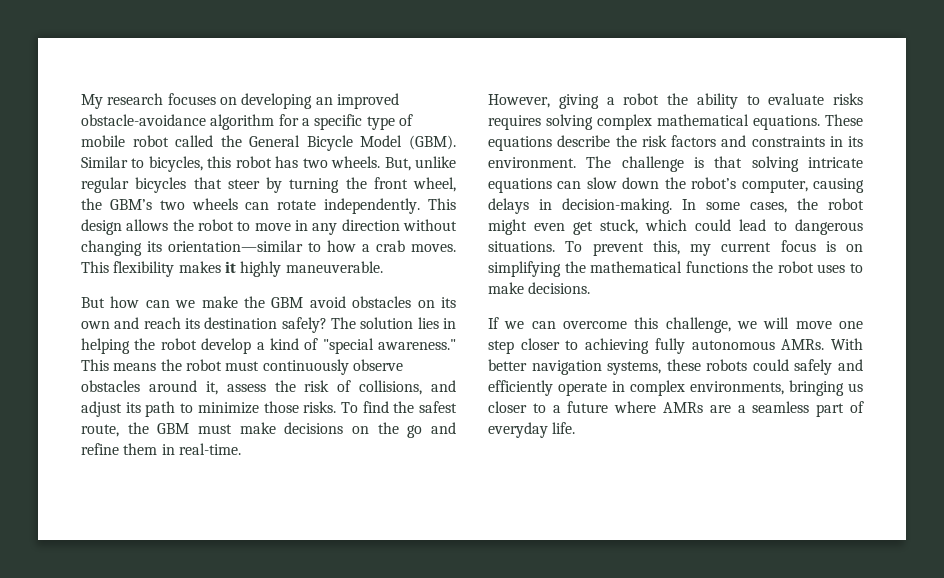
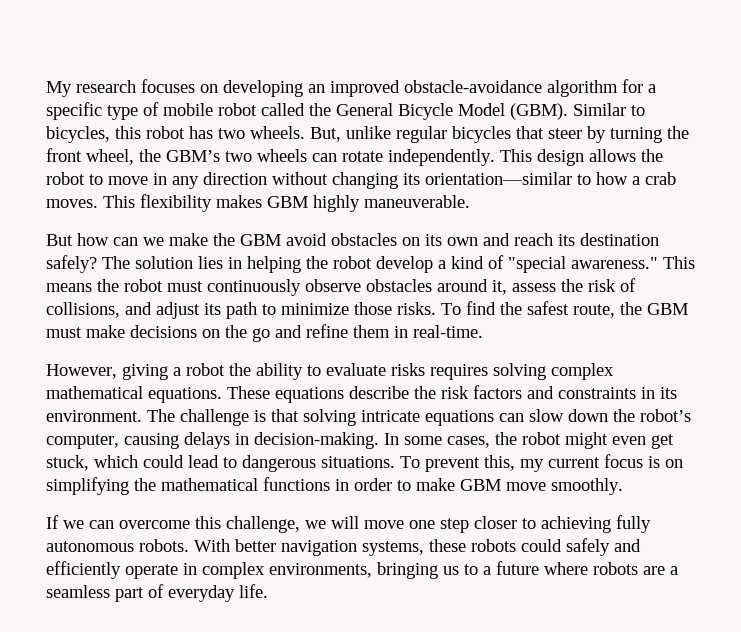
- This flexibility makes it highly maneuverable.
+ This flexibility makes GBM highly maneuverable.
- To prevent this, my current focus is on simplifying the mathematical functions the robot uses to make decisions.
+ To prevent this, my current focus is on simplifying the mathematical functions in order to make GBM move smoothly.
- If we can overcome this challenge, we will move one step closer to achieving fully autonomous AMRs.
+ If we can overcome this challenge, we will move one step closer to achieving fully autonomous robots.
- With better navigation systems, these robots could safely and efficiently operate in complex environments, bringing us closer to a future where AMRs are a seamless part of everyday life.
+ With better navigation systems, these robots could safely and efficiently operate in complex environments, bringing us to a future where robots are a seamless part of everyday life.

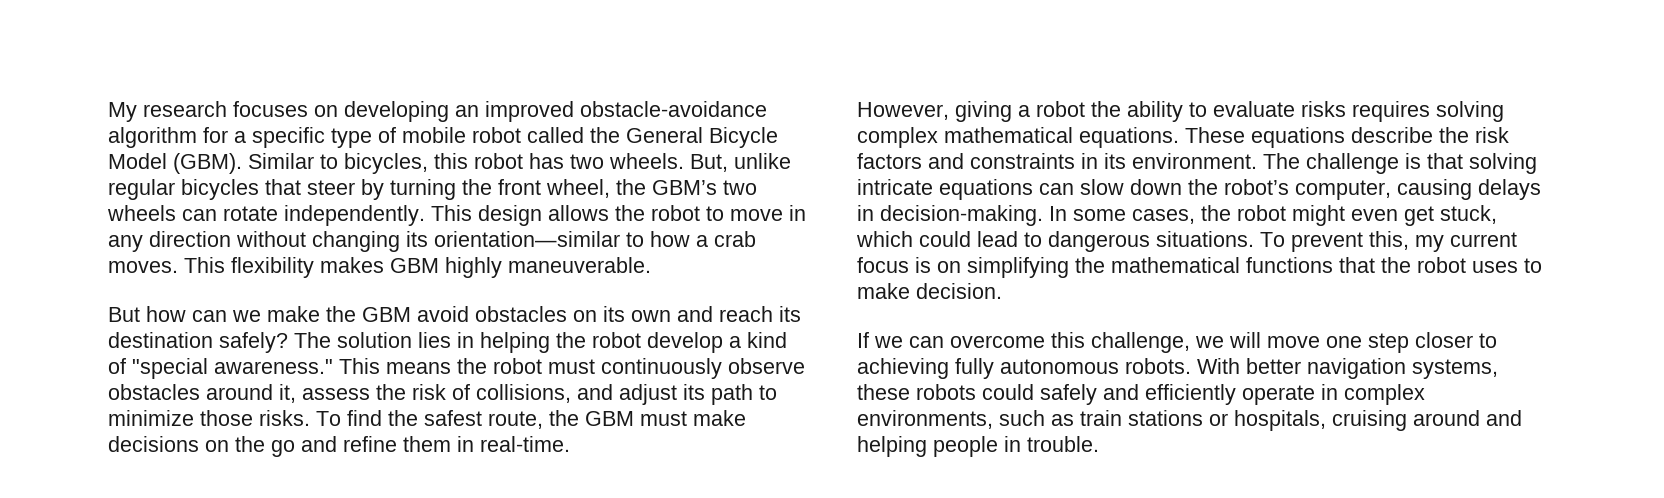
- To prevent this, my current focus is on simplifying the mathematical functions in order to make GBM move smoothly.
+ To prevent this, my current focus is on simplifying the mathematical functions that the robot uses to make decision.
- With better navigation systems, these robots could safely and efficiently operate in complex environments, bringing us to a future where robots are a seamless part of everyday life.
+ With better navigation systems, these robots could safely and efficiently operate in complex environments, such as train stations or hospitals, cruising around and helping people in trouble.

